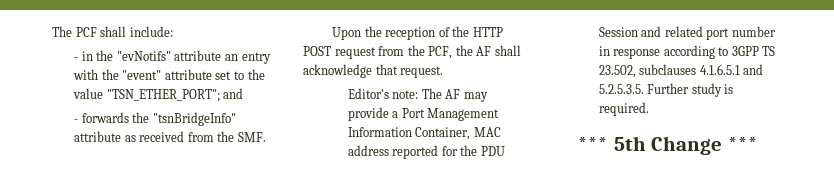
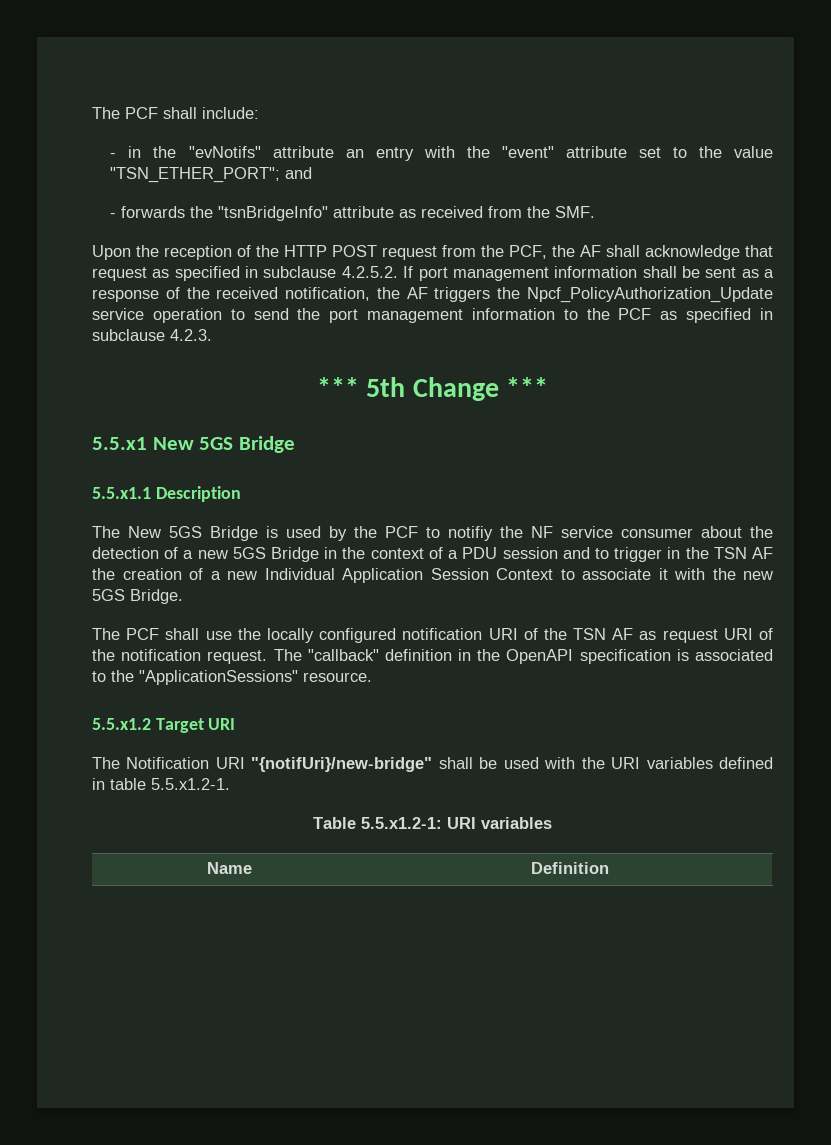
- Upon the reception of the HTTP POST request from the PCF, the AF shall acknowledge that request.
- Editor's note: The AF may provide a Port Management Information Container, MAC address reported for the PDU Session and related port number in response according to 3GPP TS 23.502, subclauses 4.1.6.5.1 and 5.2.5.3.5. Further study is required.
+ Upon the reception of the HTTP POST request from the PCF, the AF shall acknowledge that request as specified in subclause 4.2.5.2. If port management information shall be sent as a response of the received notification, the AF triggers the Npcf_PolicyAuthorization_Update service operation to send the port management information to the PCF as specified in subclause 4.2.3.
  *** 5th Change ***
+ 5.5.x1 New 5GS Bridge
+ 5.5.x1.1 Description
+ The New 5GS Bridge is used by the PCF to notifiy the NF service consumer about the detection of a new 5GS Bridge in the context of a PDU session and to trigger in the TSN AF the creation of a new Individual Application Session Context to associate it with the new 5GS Bridge.
+ The PCF shall use the locally configured notification URI of the TSN AF as request URI of the notification request. The "callback" definition in the OpenAPI specification is associated to the "ApplicationSessions" resource.
+ 5.5.x1.2 Target URI
+ The Notification URI "{notifUri}/new-bridge" shall be used with the URI variables defined in table 5.5.x1.2-1.
+ Table 5.5.x1.2-1: URI variables
+ Name | Definition

